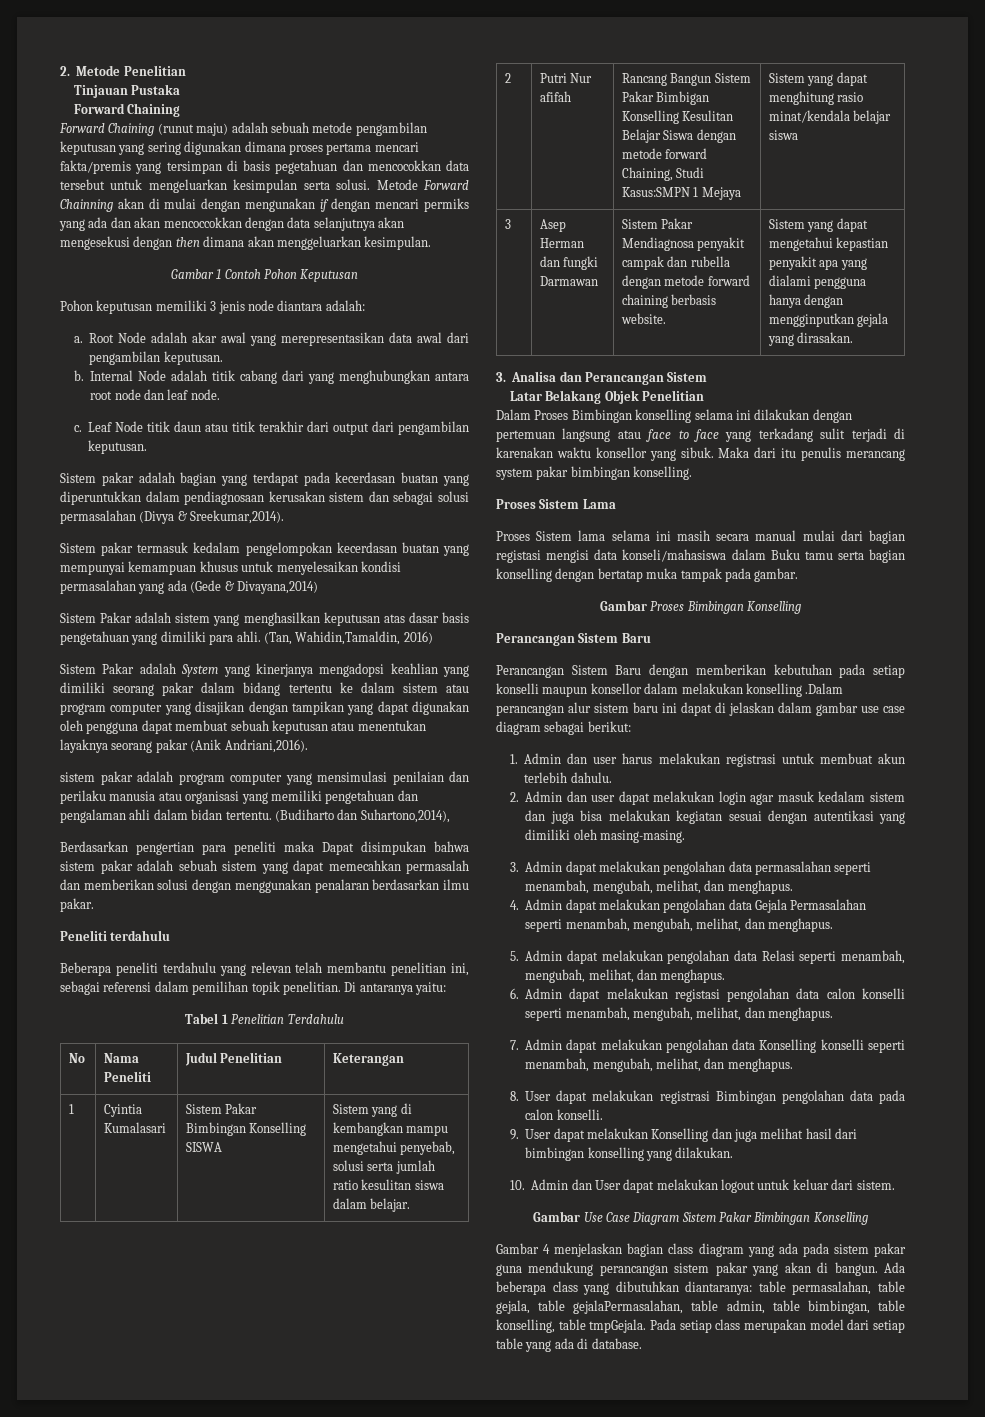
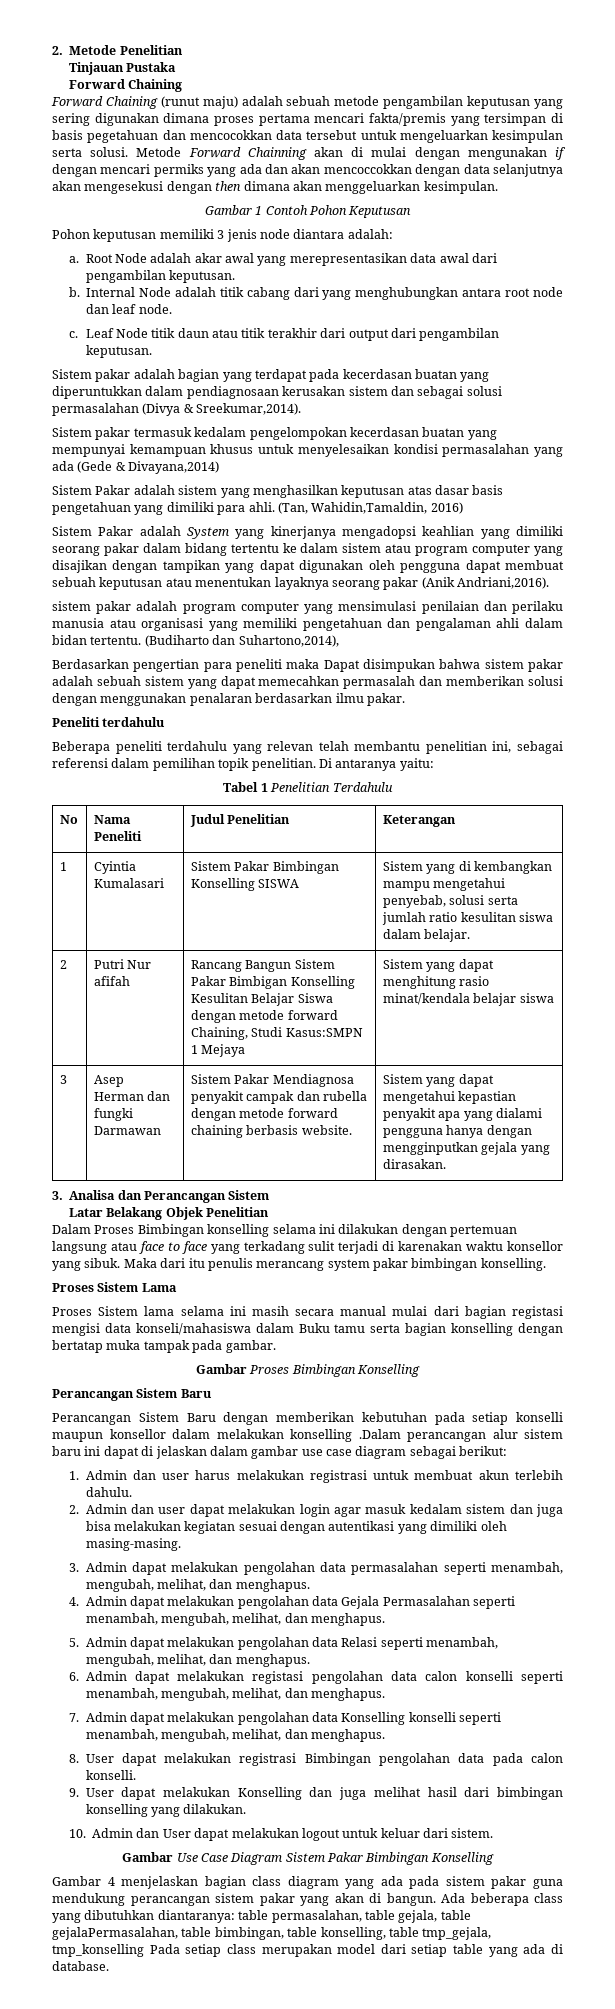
- Ada beberapa class yang dibutuhkan diantaranya: table permasalahan, table gejala, table gejalaPermasalahan, table admin, table bimbingan, table konselling, table tmpGejala. Pada setiap class merupakan model dari setiap table yang ada di database.
+ Ada beberapa class yang dibutuhkan diantaranya: table permasalahan, table gejala, table gejalaPermasalahan, table bimbingan, table konselling, table tmp_gejala, tmp_konselling Pada setiap class merupakan model dari setiap table yang ada di database.

